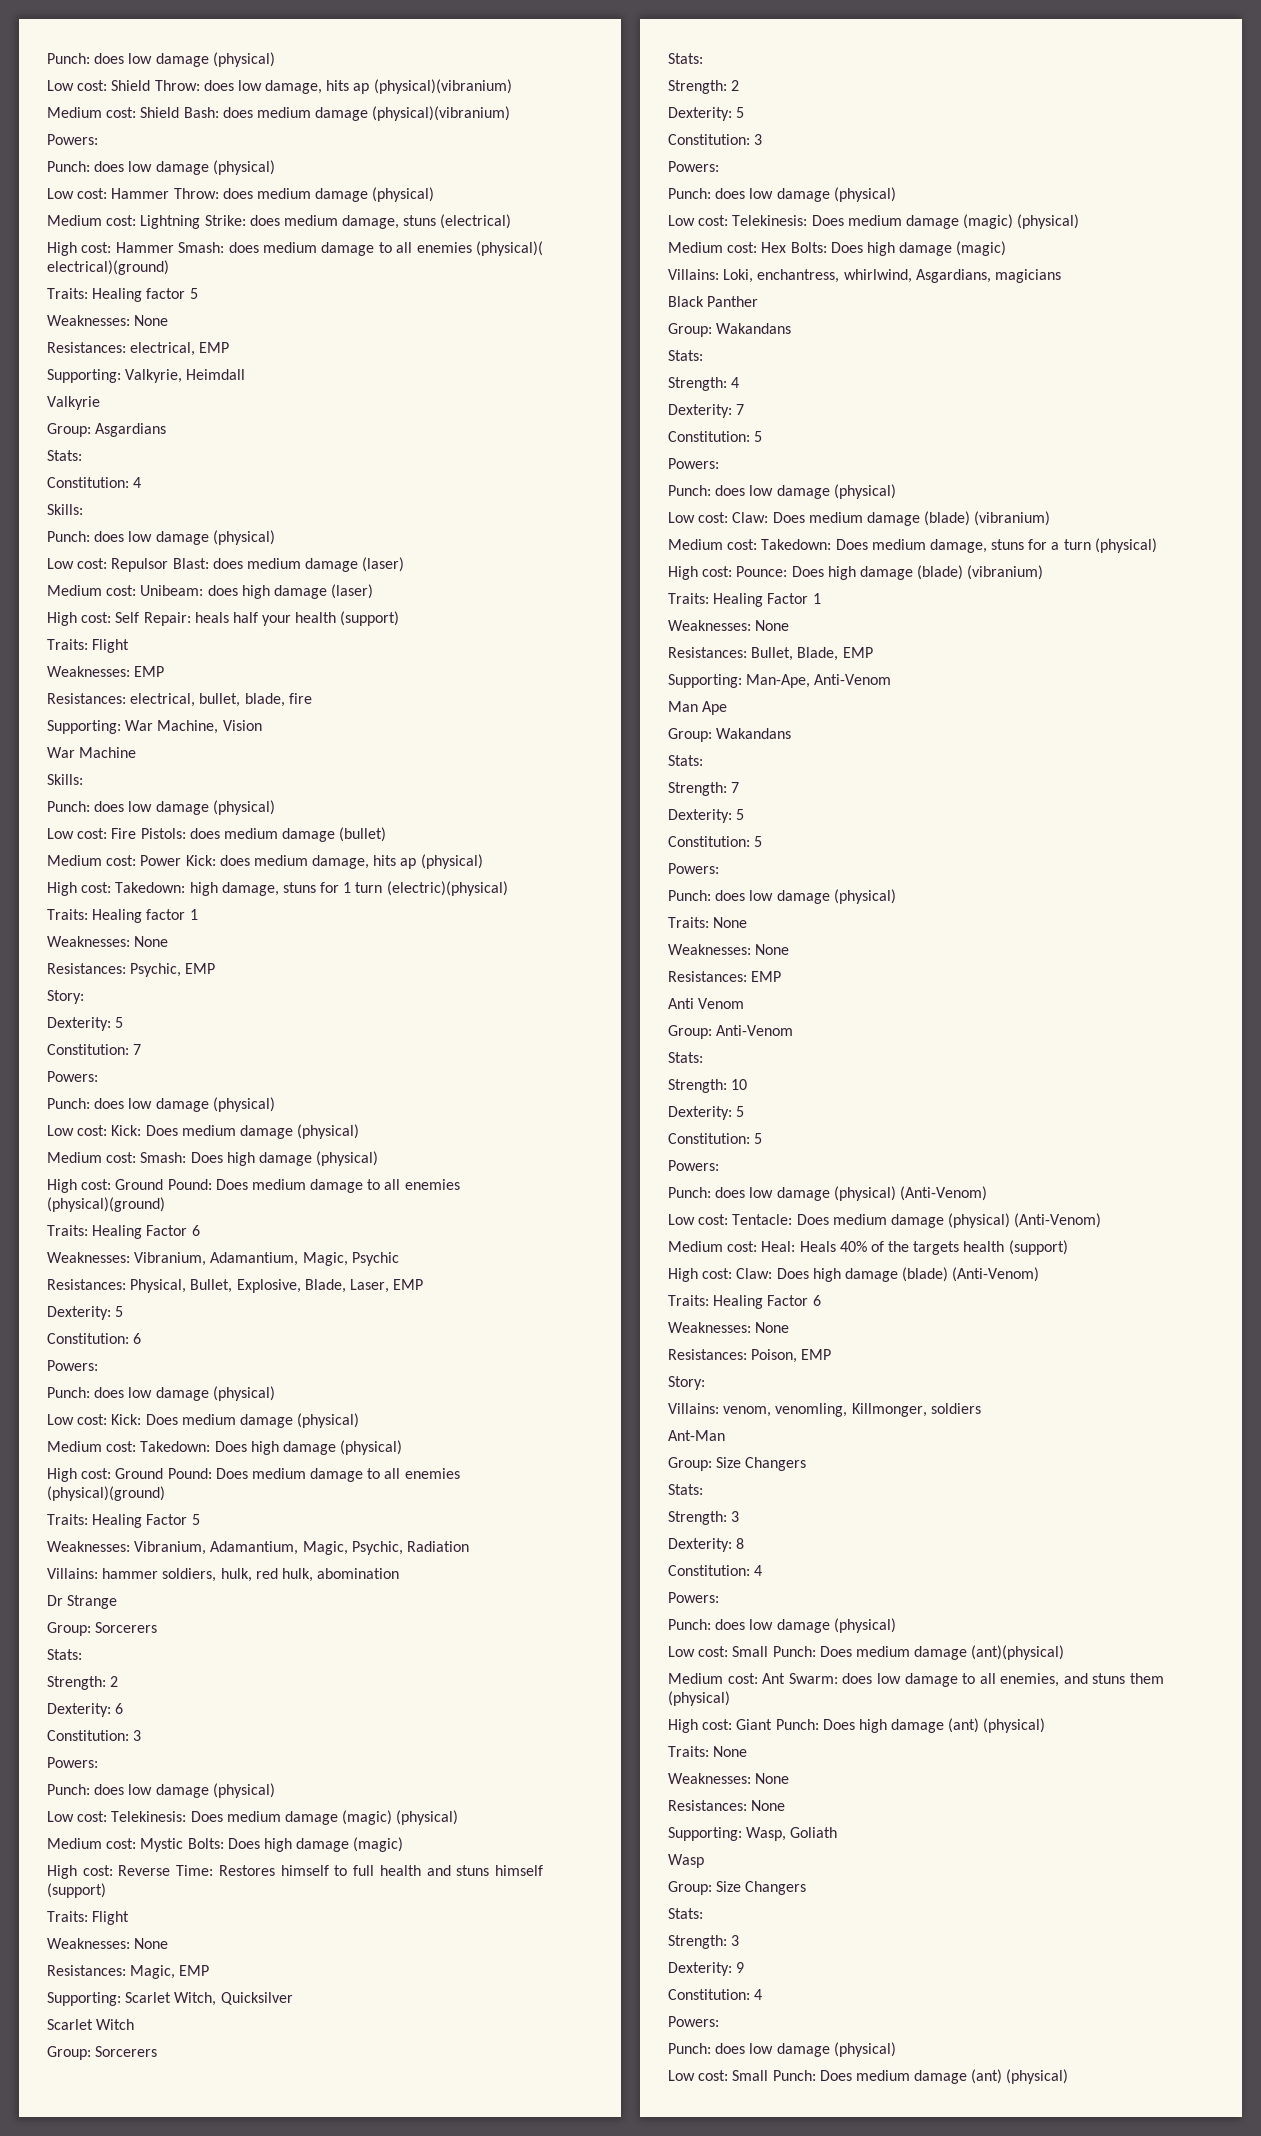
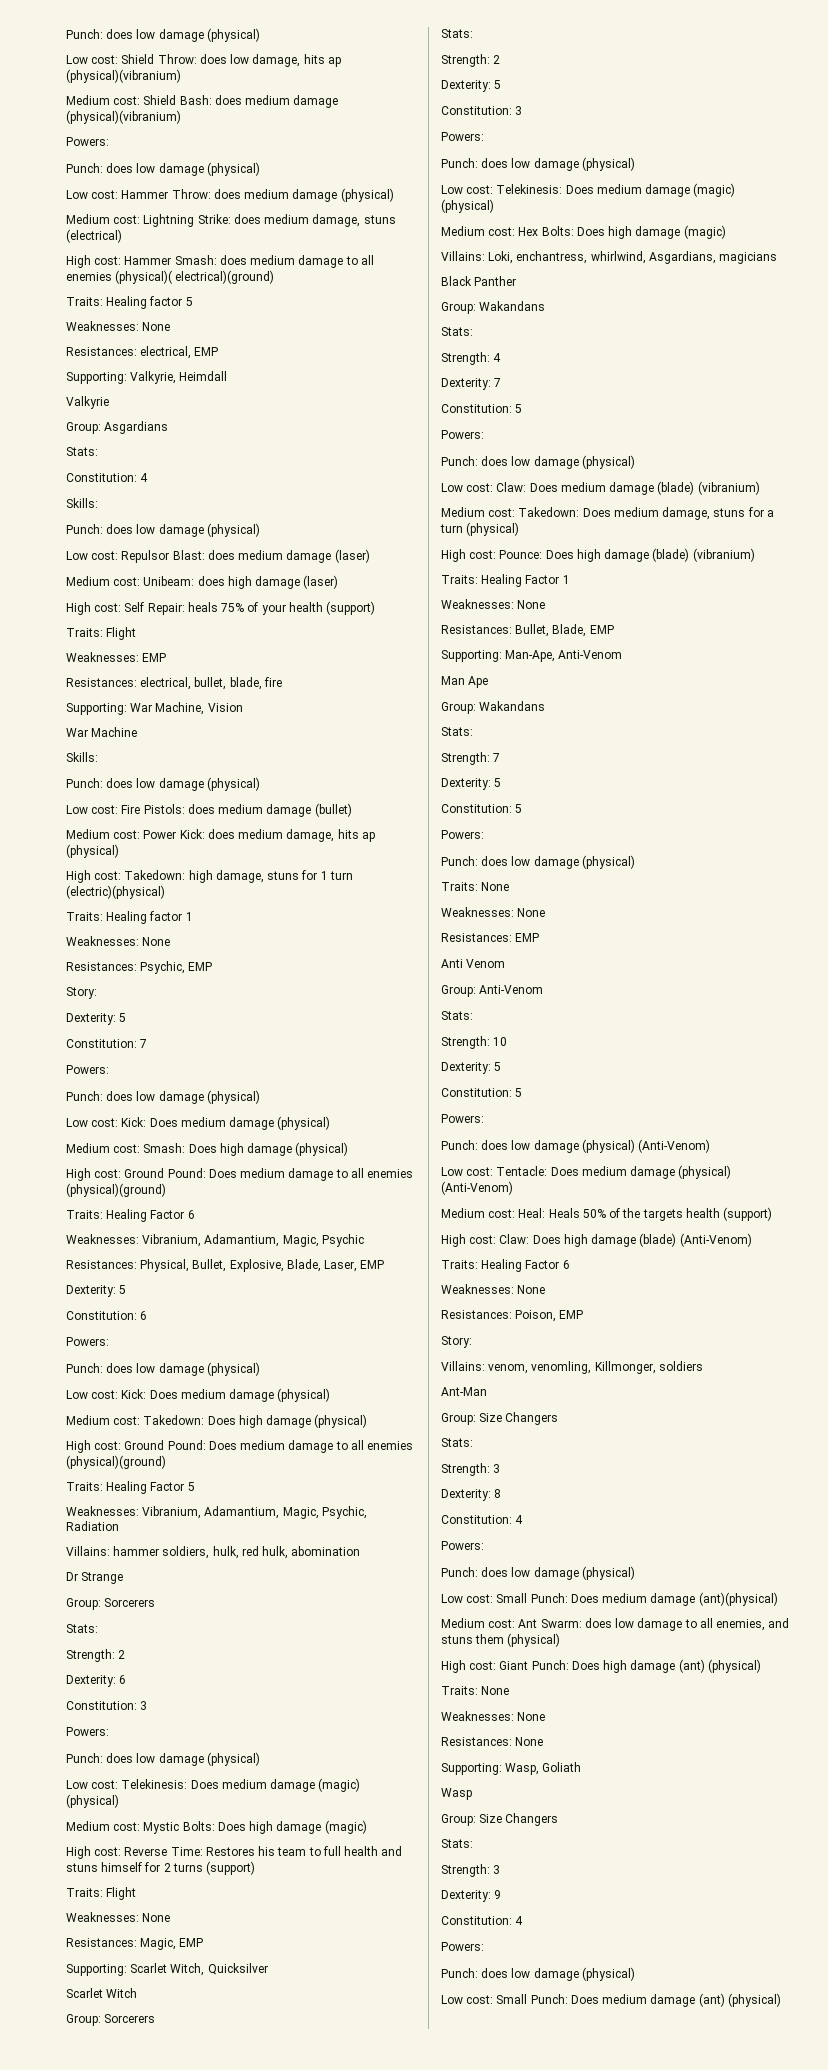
- High cost: Self Repair: heals half your health (support)
+ High cost: Self Repair: heals 75% of your health (support)
- High cost: Reverse Time: Restores himself to full health and stuns himself (support)
+ High cost: Reverse Time: Restores his team to full health and stuns himself for 2 turns (support)
- Medium cost: Heal: Heals 40% of the targets health (support)
+ Medium cost: Heal: Heals 50% of the targets health (support)

